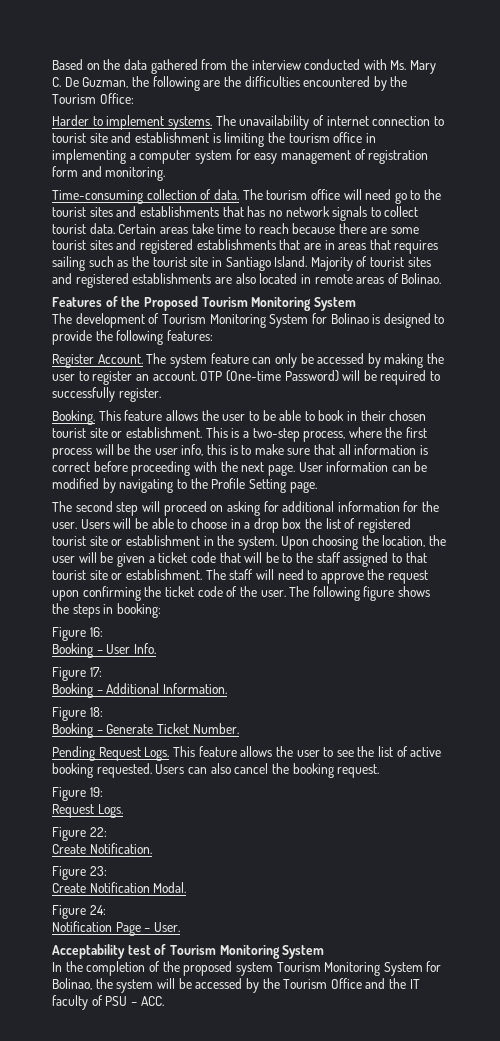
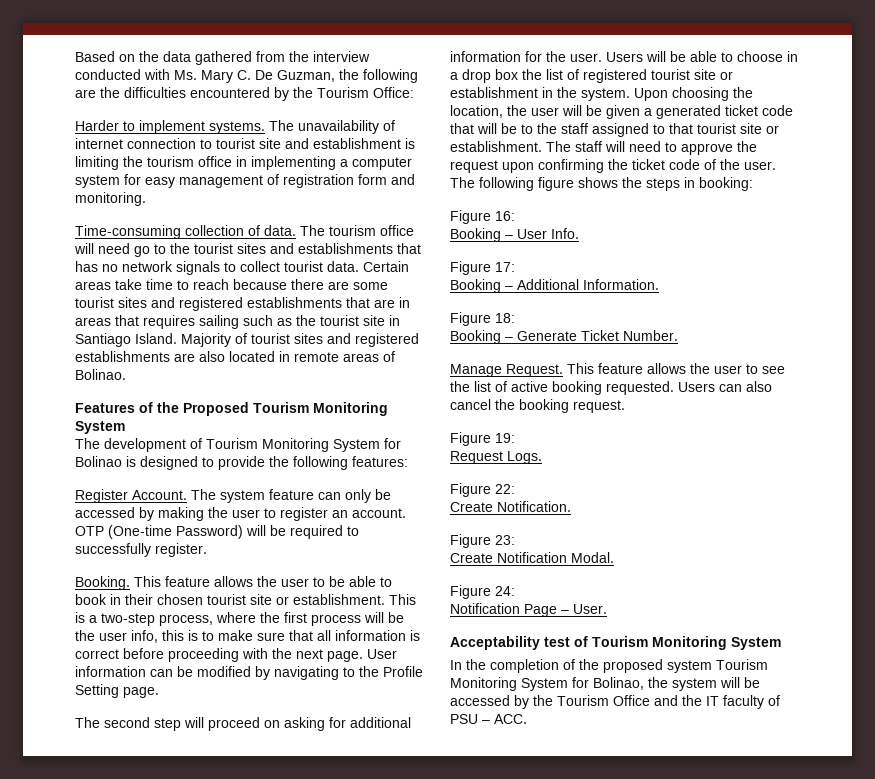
- Upon choosing the location, the user will be given a ticket code that will be to the staff assigned to that tourist site or establishment.
+ Upon choosing the location, the user will be given a generated ticket code that will be to the staff assigned to that tourist site or establishment.
- Pending Request Logs.
+ Manage Request.

